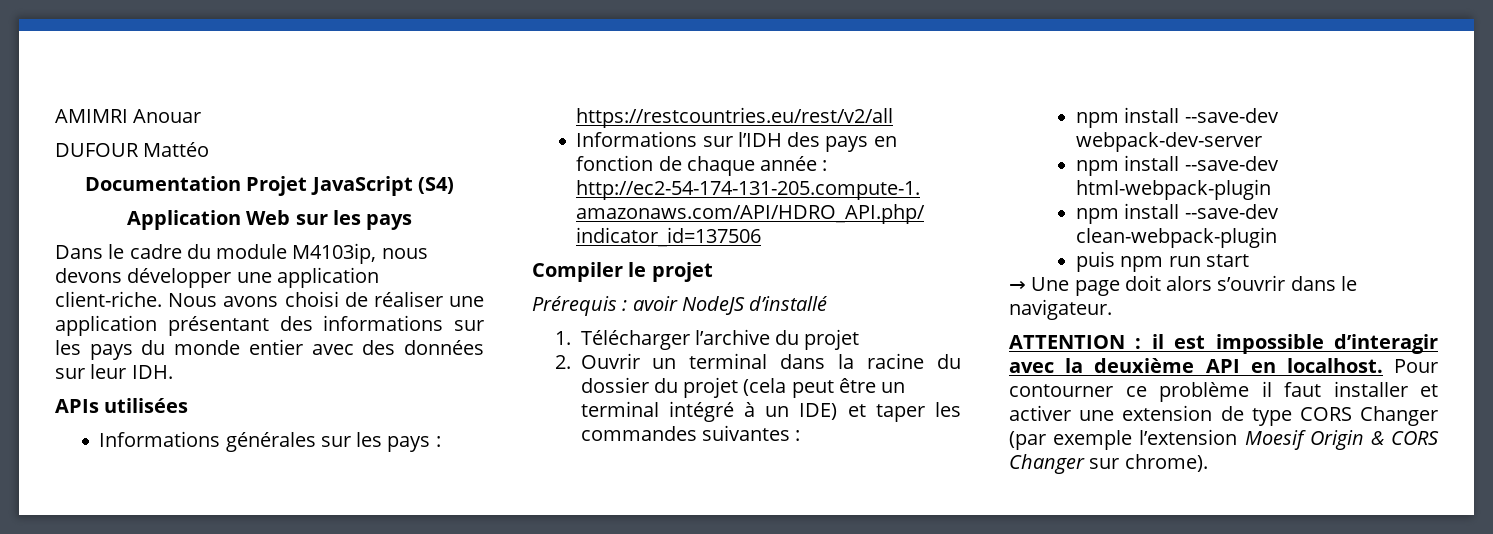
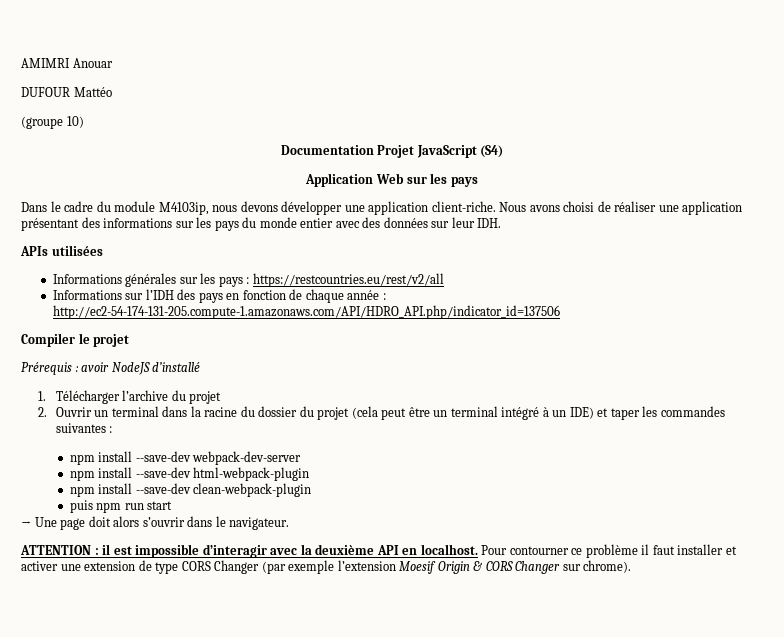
+ (groupe 10)

